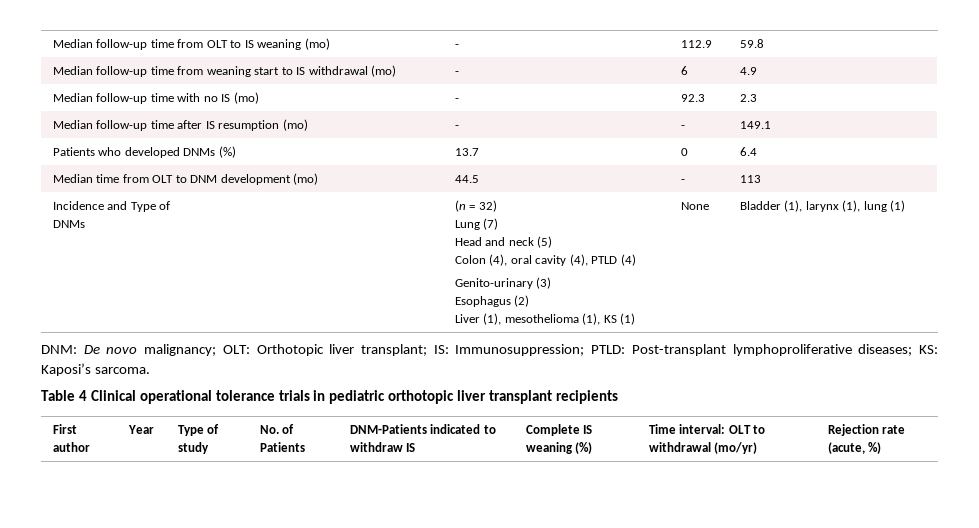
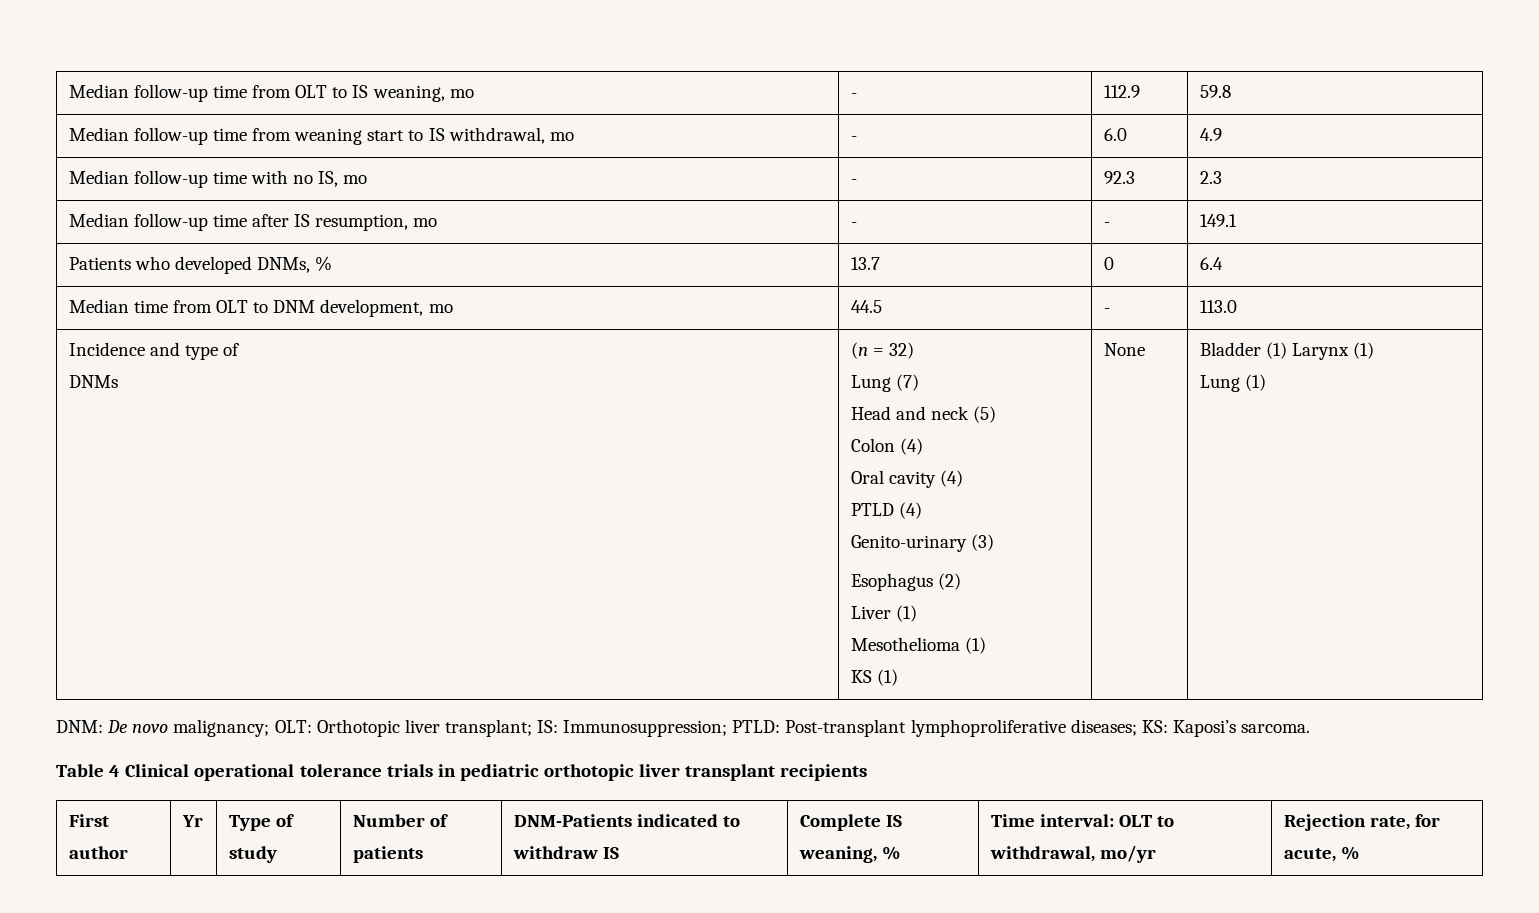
- Median follow-up time from OLT to IS weaning (mo) | - | 112.9 | 59.8
+ Median follow-up time from OLT to IS weaning, mo | - | 112.9 | 59.8
- Median follow-up time from weaning start to IS withdrawal (mo) | - | 6 | 4.9
+ Median follow-up time from weaning start to IS withdrawal, mo | - | 6.0 | 4.9
- Median follow-up time with no IS (mo) | - | 92.3 | 2.3
+ Median follow-up time with no IS, mo | - | 92.3 | 2.3
- Median follow-up time after IS resumption (mo) | - | - | 149.1
+ Median follow-up time after IS resumption, mo | - | - | 149.1
- Patients who developed DNMs (%) | 13.7 | 0 | 6.4
+ Patients who developed DNMs, % | 13.7 | 0 | 6.4
- Median time from OLT to DNM development (mo) | 44.5 | - | 113
+ Median time from OLT to DNM development, mo | 44.5 | - | 113.0
- Incidence and Type of
+ Incidence and type of
  DNMs | (n = 32)
  Lung (7)
  Head and neck (5)
- Colon (4), oral cavity (4), PTLD (4)
+ Colon (4)
+ Oral cavity (4)
+ PTLD (4)
  Genito-urinary (3)
  Esophagus (2)
- Liver (1), mesothelioma (1), KS (1) | None | Bladder (1), larynx (1), lung (1)
+ Liver (1)
+ Mesothelioma (1)
+ KS (1) | None | Bladder (1) Larynx (1)
+ Lung (1)
- First author | Year | Type of study | No. of Patients | DNM-Patients indicated to withdraw IS | Complete IS weaning (%) | Time interval: OLT to withdrawal (mo/yr) | Rejection rate (acute, %)
+ First author | Yr | Type of study | Number of patients | DNM-Patients indicated to withdraw IS | Complete IS weaning, % | Time interval: OLT to withdrawal, mo/yr | Rejection rate, for acute, %

